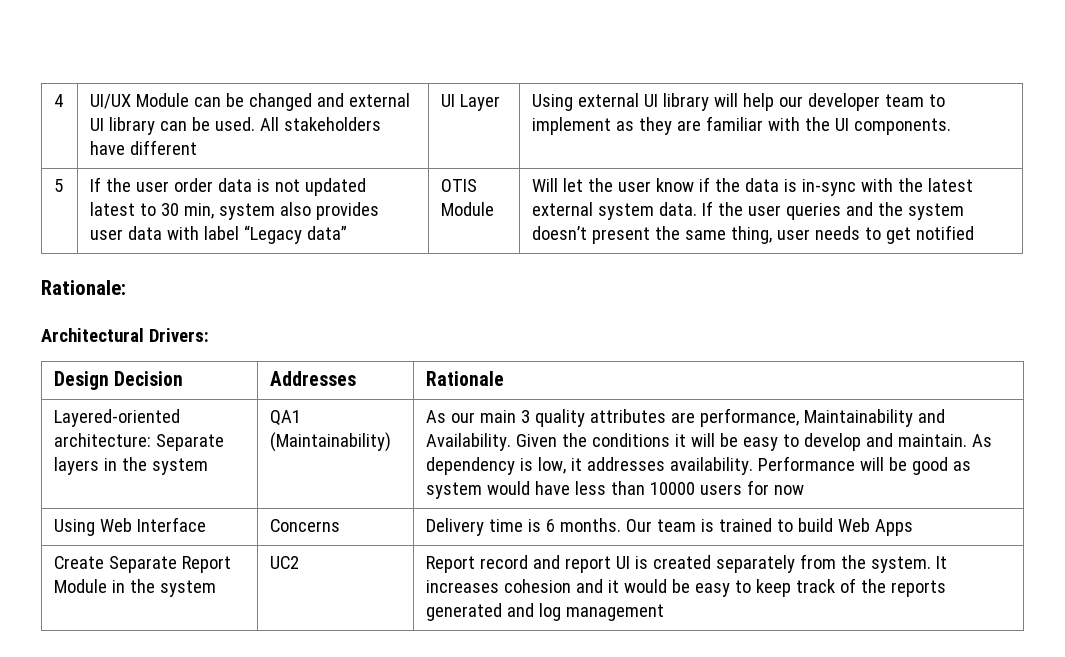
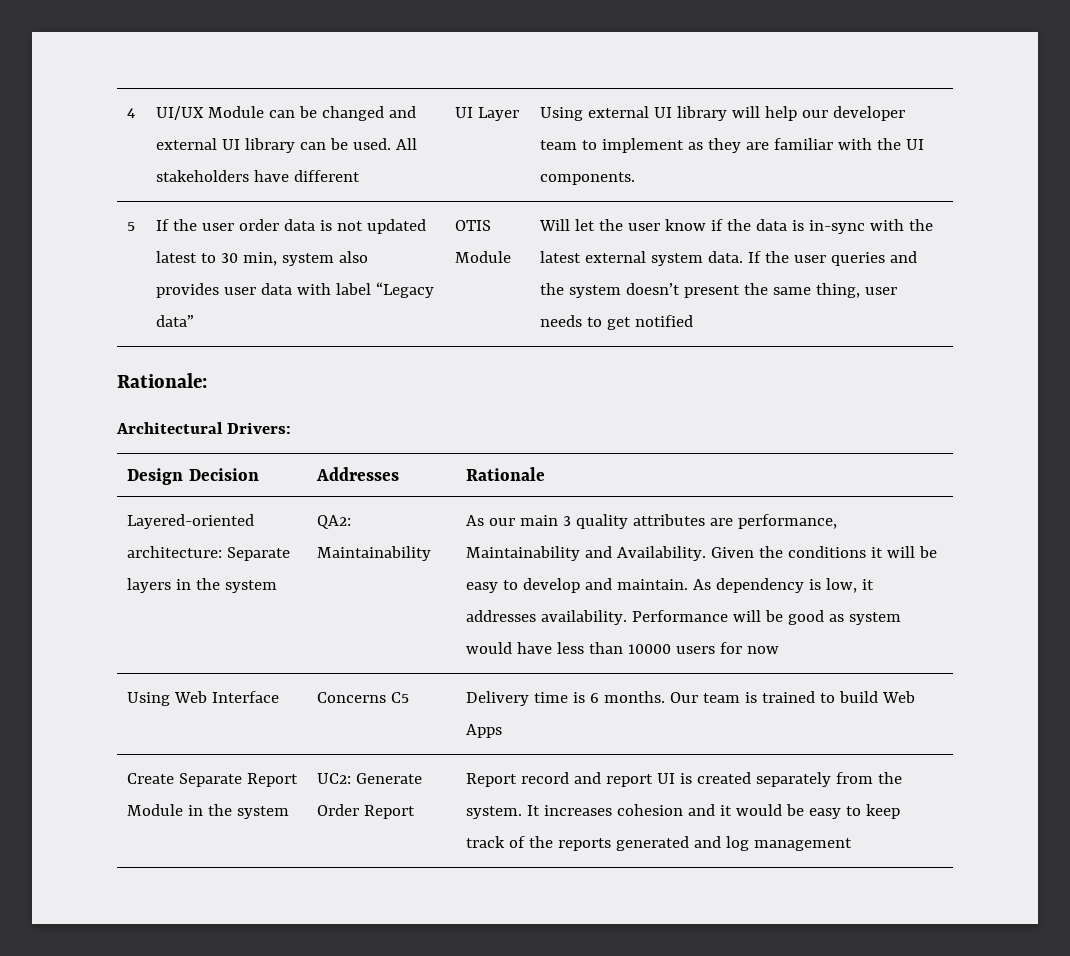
- QA1 (Maintainability)
+ QA2: Maintainability
- Using Web Interface | Concerns | Delivery time is 6 months. Our team is trained to build Web Apps
+ Using Web Interface | Concerns C5 | Delivery time is 6 months. Our team is trained to build Web Apps
- Create Separate Report Module in the system | UC2 | Report record and report UI is created separately from the system. It increases cohesion and it would be easy to keep track of the reports generated and log management
+ Create Separate Report Module in the system | UC2: Generate Order Report | Report record and report UI is created separately from the system. It increases cohesion and it would be easy to keep track of the reports generated and log management

